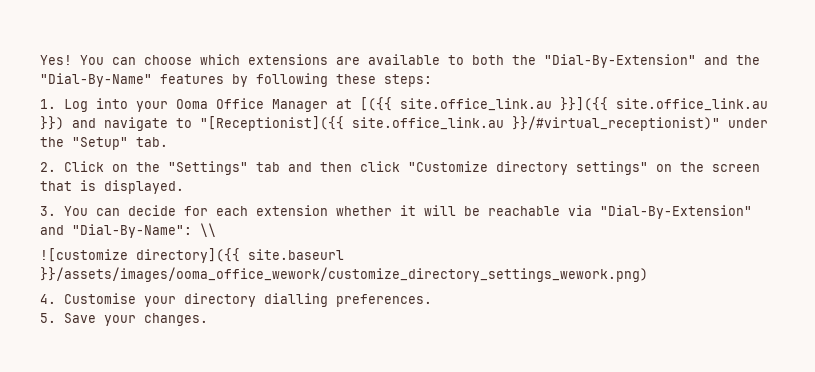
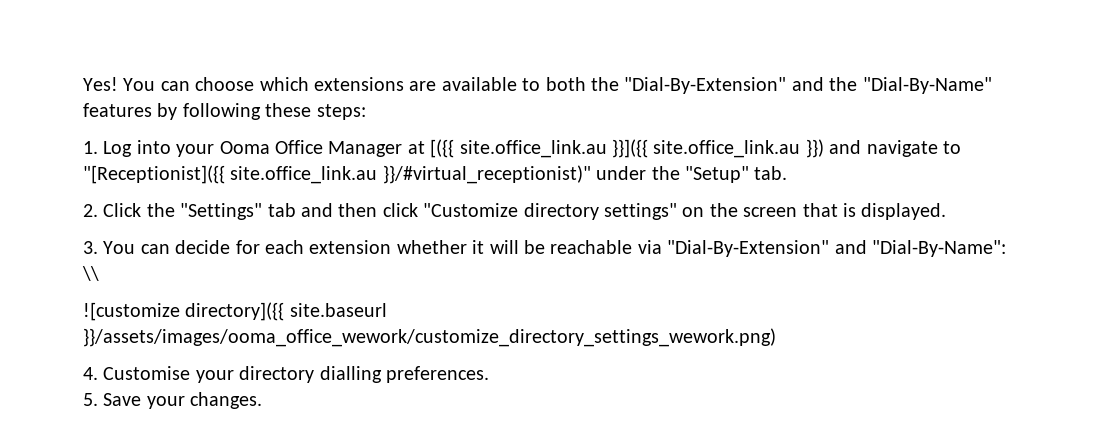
- 2. Click on the "Settings" tab and then click "Customize directory settings" on the screen that is displayed.
+ 2. Click the "Settings" tab and then click "Customize directory settings" on the screen that is displayed.

